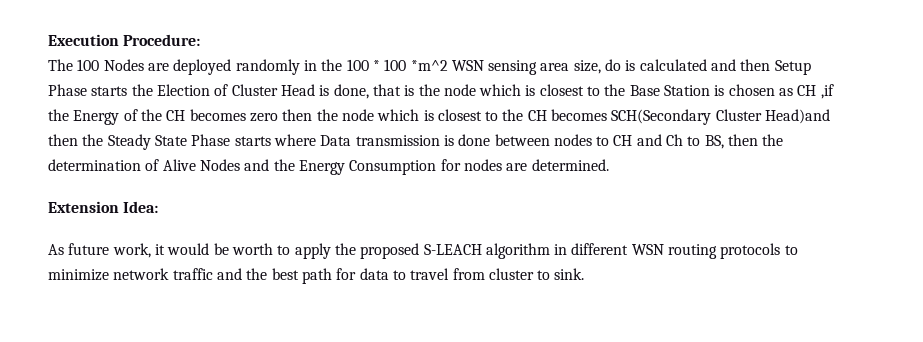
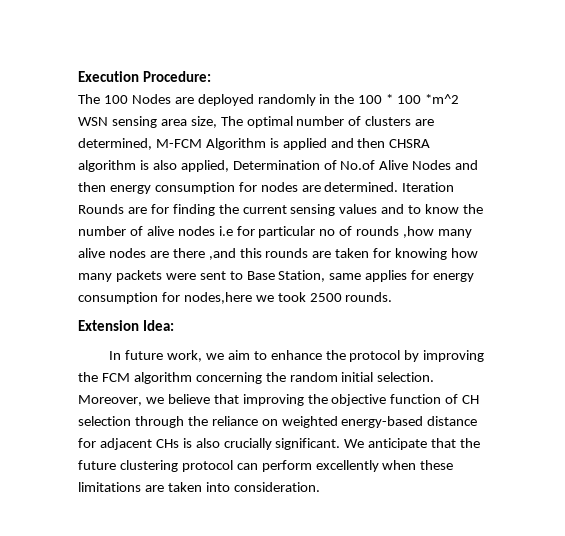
- The 100 Nodes are deployed randomly in the 100 * 100 *m^2 WSN sensing area size, do is calculated and then Setup Phase starts the Election of Cluster Head is done, that is the node which is closest to the Base Station is chosen as CH ,if the Energy of the CH becomes zero then the node which is closest to the CH becomes SCH(Secondary Cluster Head)and then the Steady State Phase starts where Data transmission is done between nodes to CH and Ch to BS, then the determination of Alive Nodes and the Energy Consumption for nodes are determined.
+ The 100 Nodes are deployed randomly in the 100 * 100 *m^2 WSN sensing area size, The optimal number of clusters are determined, M-FCM Algorithm is applied and then CHSRA algorithm is also applied, Determination of No.of Alive Nodes and then energy consumption for nodes are determined. Iteration Rounds are for finding the current sensing values and to know the number of alive nodes i.e for particular no of rounds ,how many alive nodes are there ,and this rounds are taken for knowing how many packets were sent to Base Station, same applies for energy consumption for nodes,here we took 2500 rounds.
- As future work, it would be worth to apply the proposed S-LEACH algorithm in different WSN routing protocols to minimize network traffic and the best path for data to travel from cluster to sink.
+ In future work, we aim to enhance the protocol by improving the FCM algorithm concerning the random initial selection. Moreover, we believe that improving the objective function of CH selection through the reliance on weighted energy-based distance for adjacent CHs is also crucially significant. We anticipate that the future clustering protocol can perform excellently when these limitations are taken into consideration.

